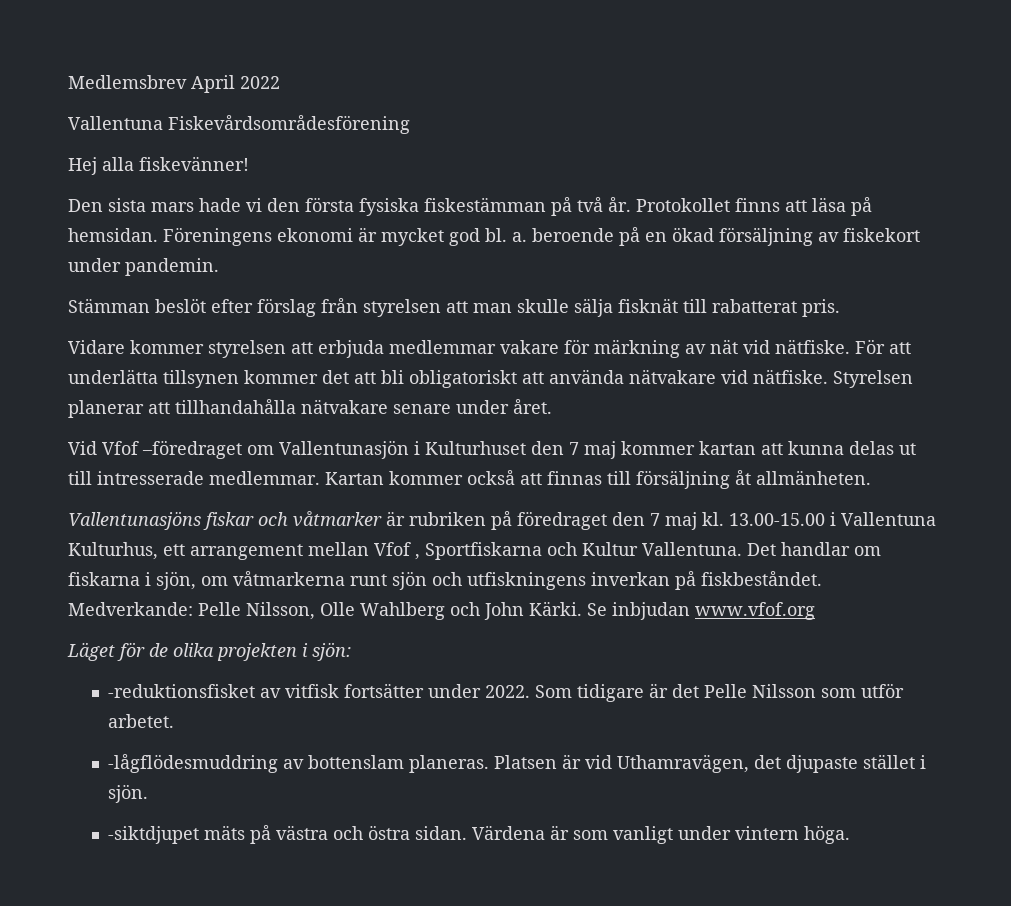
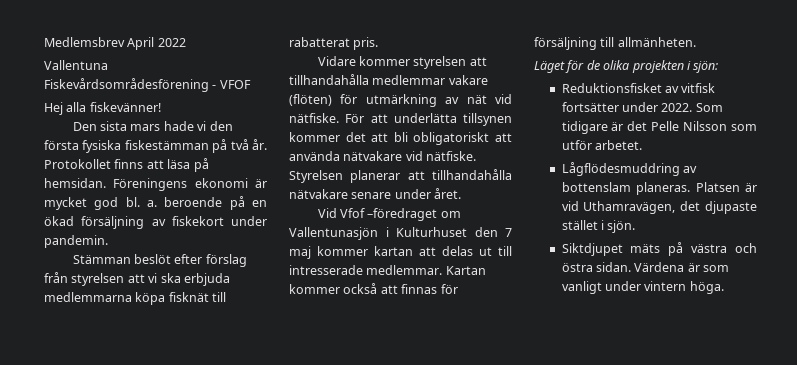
- Vallentuna Fiskevårdsområdesförening
+ Vallentuna Fiskevårdsområdesförening - VFOF
- Stämman beslöt efter förslag från styrelsen att man skulle sälja fisknät till rabatterat pris.
+ Stämman beslöt efter förslag från styrelsen att vi ska erbjuda medlemmarna köpa fisknät till rabatterat pris.
- Vidare kommer styrelsen att erbjuda medlemmar vakare för märkning av nät vid nätfiske.
+ Vidare kommer styrelsen att tillhandahålla medlemmar vakare (flöten) för utmärkning av nät vid nätfiske.
- Vid Vfof –föredraget om Vallentunasjön i Kulturhuset den 7 maj kommer kartan att kunna delas ut till intresserade medlemmar.
+ Vid Vfof –föredraget om Vallentunasjön i Kulturhuset den 7 maj kommer kartan att delas ut till intresserade medlemmar.
- Kartan kommer också att finnas till försäljning åt allmänheten.
- Vallentunasjöns fiskar och våtmarker är rubriken på föredraget den 7 maj kl. 13.00-15.00 i Vallentuna Kulturhus, ett arrangement mellan Vfof , Sportfiskarna och Kultur Vallentuna. Det handlar om fiskarna i sjön, om våtmarkerna runt sjön och utfiskningens inverkan på fiskbeståndet. Medverkande: Pelle Nilsson, Olle Wahlberg och John Kärki. Se inbjudan www.vfof.org
+ Kartan kommer också att finnas för försäljning till allmänheten.
- -reduktionsfisket av vitfisk fortsätter under 2022.
+ Reduktionsfisket av vitfisk fortsätter under 2022.
- -lågflödesmuddring av bottenslam planeras.
+ Lågflödesmuddring av bottenslam planeras.
- -siktdjupet mäts på västra och östra sidan.
+ Siktdjupet mäts på västra och östra sidan.

